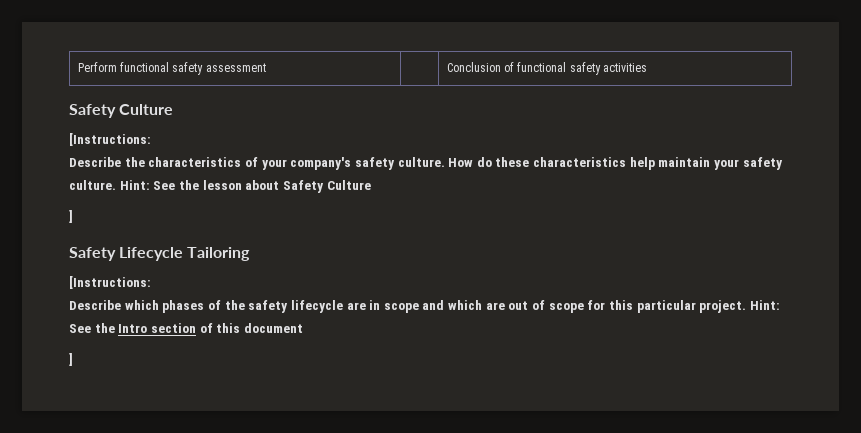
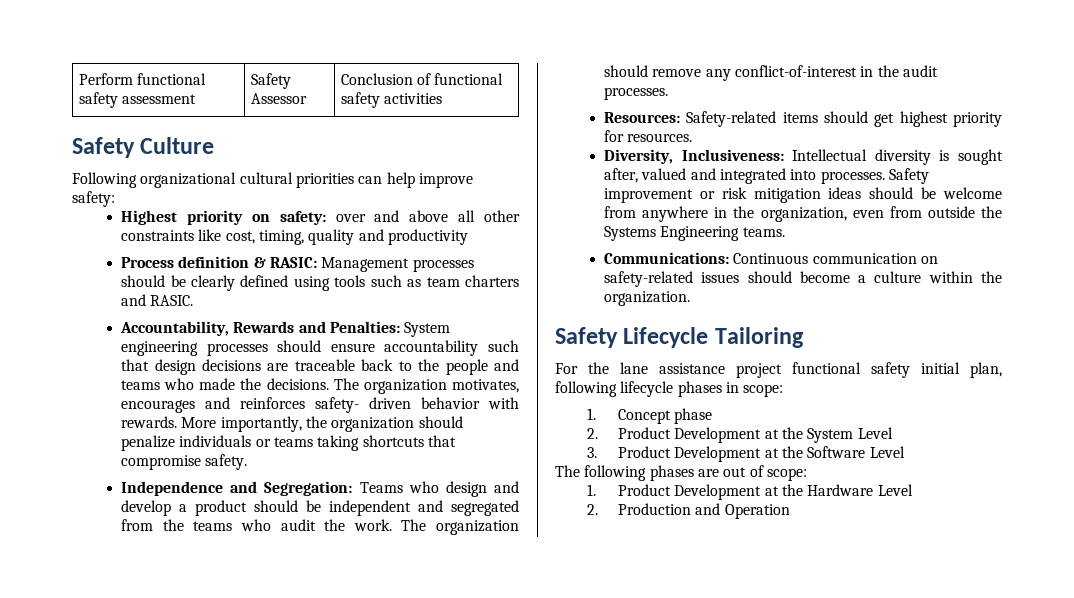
- Perform functional safety assessment | | Conclusion of functional safety activities
+ Perform functional safety assessment | Safety Assessor | Conclusion of functional safety activities
  Safety Culture
- [Instructions:
- Describe the characteristics of your company's safety culture. How do these characteristics help maintain your safety culture. Hint: See the lesson about Safety Culture
- ]
+ Following organizational cultural priorities can help improve safety:
+ Highest priority on safety: over and above all other constraints like cost, timing, quality and productivity
+ Process definition & RASIC: Management processes should be clearly defined using tools such as team charters and RASIC.
+ Accountability, Rewards and Penalties: System engineering processes should ensure accountability such that design decisions are traceable back to the people and teams who made the decisions. The organization motivates, encourages and reinforces safety- driven behavior with rewards. More importantly, the organization should penalize individuals or teams taking shortcuts that compromise safety.
+ Independence and Segregation: Teams who design and develop a product should be independent and segregated from the teams who audit the work. The organization should remove any conflict-of-interest in the audit processes.
+ Resources: Safety-related items should get highest priority for resources.
+ Diversity, Inclusiveness: Intellectual diversity is sought after, valued and integrated into processes. Safety improvement or risk mitigation ideas should be welcome from anywhere in the organization, even from outside the Systems Engineering teams.
+ Communications: Continuous communication on safety-related issues should become a culture within the organization.
  Safety Lifecycle Tailoring
- [Instructions:
- Describe which phases of the safety lifecycle are in scope and which are out of scope for this particular project. Hint: See the Intro section of this document
- ]
+ For the lane assistance project functional safety initial plan, following lifecycle phases in scope:
+ 1. Concept phase
+ 2. Product Development at the System Level
+ 3. Product Development at the Software Level
+ The following phases are out of scope:
+ 1. Product Development at the Hardware Level
+ 2. Production and Operation

